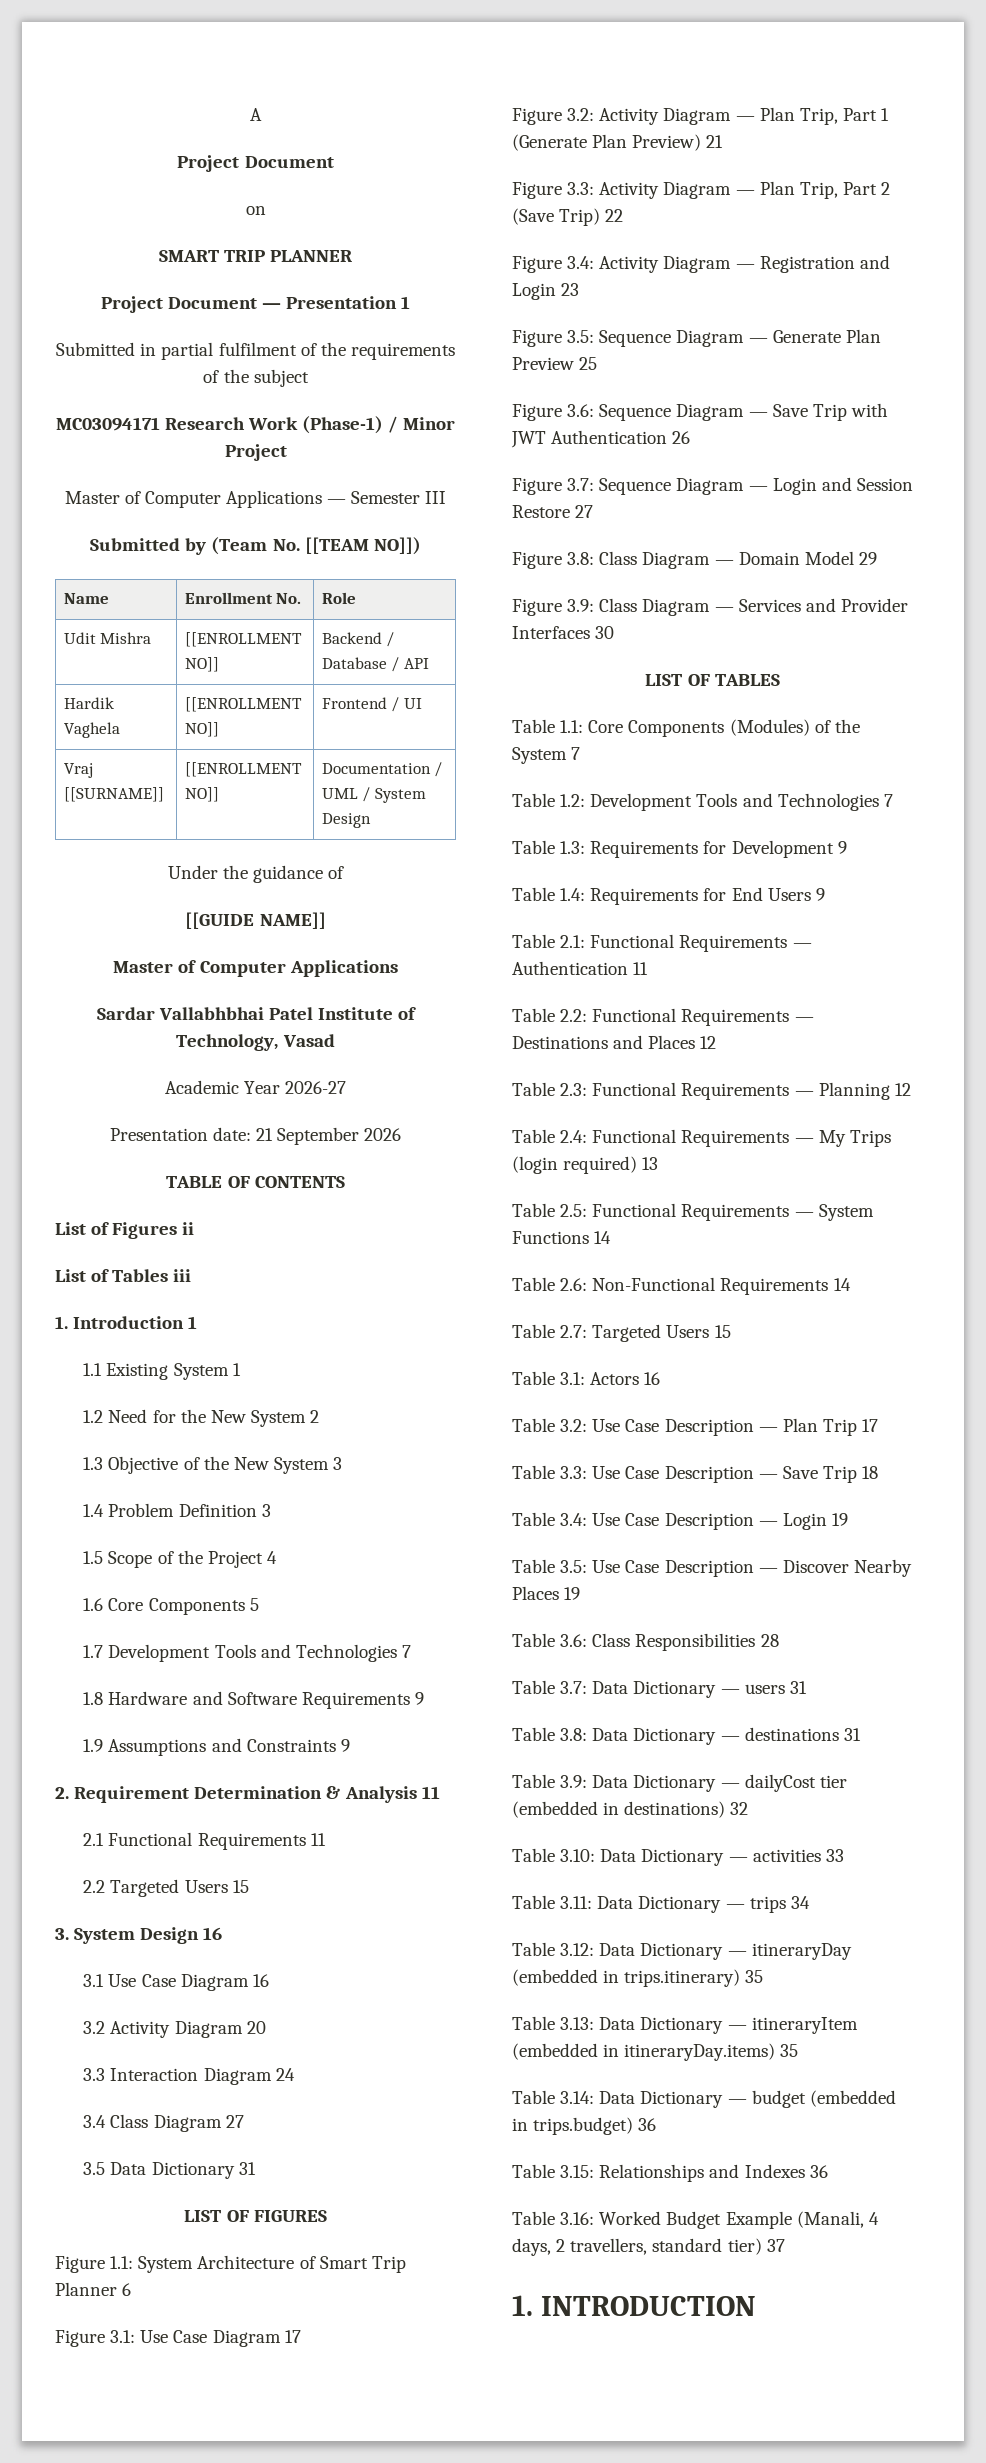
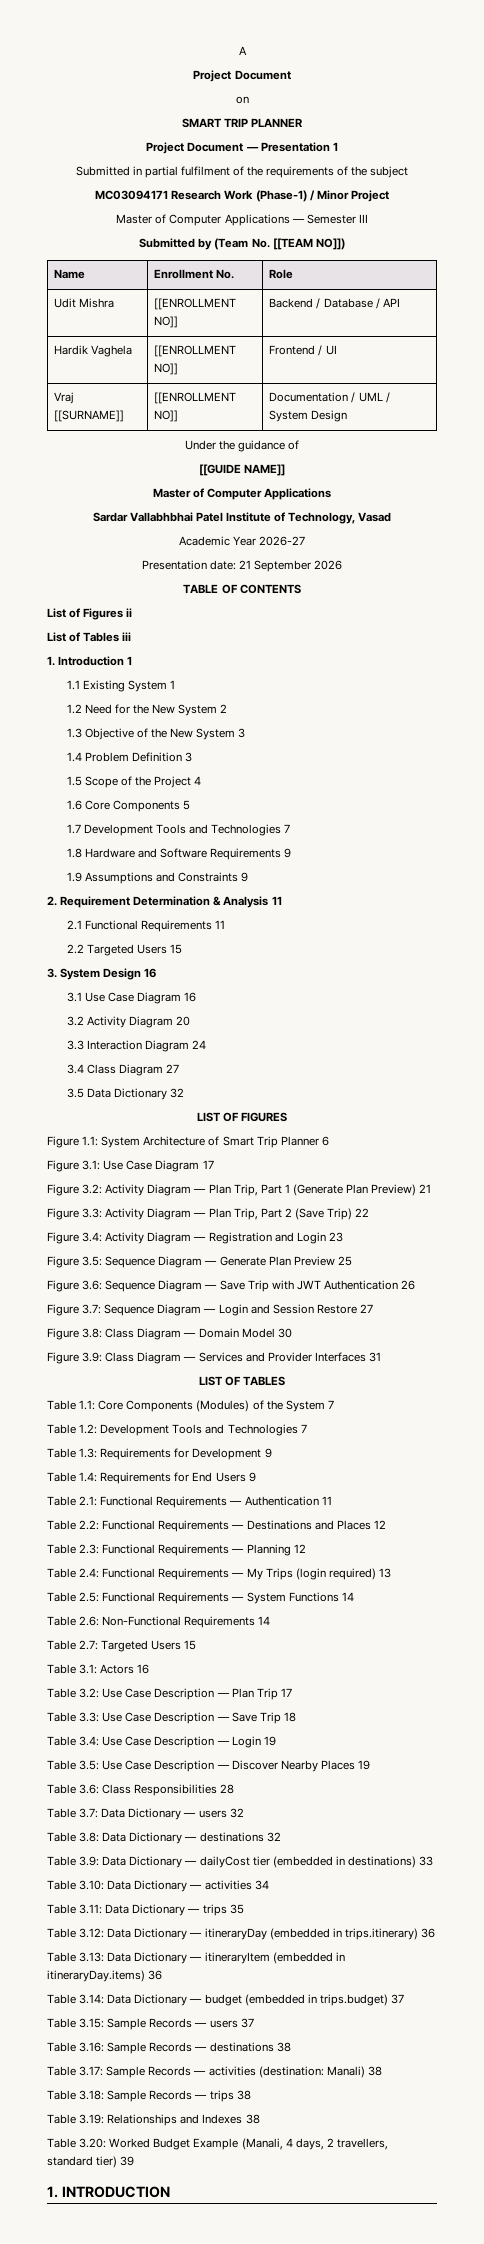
- 3.5 Data Dictionary 31
+ 3.5 Data Dictionary 32
- Figure 3.8: Class Diagram — Domain Model 29
+ Figure 3.8: Class Diagram — Domain Model 30
- Figure 3.9: Class Diagram — Services and Provider Interfaces 30
+ Figure 3.9: Class Diagram — Services and Provider Interfaces 31
- Table 3.7: Data Dictionary — users 31
+ Table 3.7: Data Dictionary — users 32
- Table 3.8: Data Dictionary — destinations 31
+ Table 3.8: Data Dictionary — destinations 32
- Table 3.9: Data Dictionary — dailyCost tier (embedded in destinations) 32
+ Table 3.9: Data Dictionary — dailyCost tier (embedded in destinations) 33
- Table 3.10: Data Dictionary — activities 33
+ Table 3.10: Data Dictionary — activities 34
- Table 3.11: Data Dictionary — trips 34
+ Table 3.11: Data Dictionary — trips 35
- Table 3.12: Data Dictionary — itineraryDay (embedded in trips.itinerary) 35
+ Table 3.12: Data Dictionary — itineraryDay (embedded in trips.itinerary) 36
- Table 3.13: Data Dictionary — itineraryItem (embedded in itineraryDay.items) 35
+ Table 3.13: Data Dictionary — itineraryItem (embedded in itineraryDay.items) 36
- Table 3.14: Data Dictionary — budget (embedded in trips.budget) 36
+ Table 3.14: Data Dictionary — budget (embedded in trips.budget) 37
- Table 3.15: Relationships and Indexes 36
- Table 3.16: Worked Budget Example (Manali, 4 days, 2 travellers, standard tier) 37
+ Table 3.15: Sample Records — users 37
+ Table 3.16: Sample Records — destinations 38
+ Table 3.17: Sample Records — activities (destination: Manali) 38
+ Table 3.18: Sample Records — trips 38
+ Table 3.19: Relationships and Indexes 38
+ Table 3.20: Worked Budget Example (Manali, 4 days, 2 travellers, standard tier) 39

